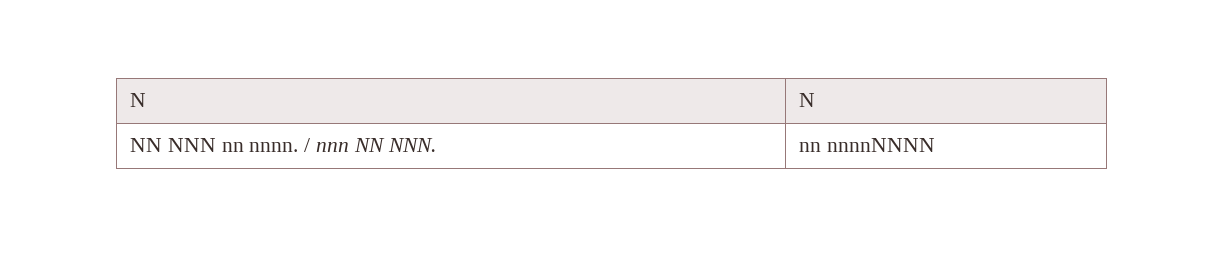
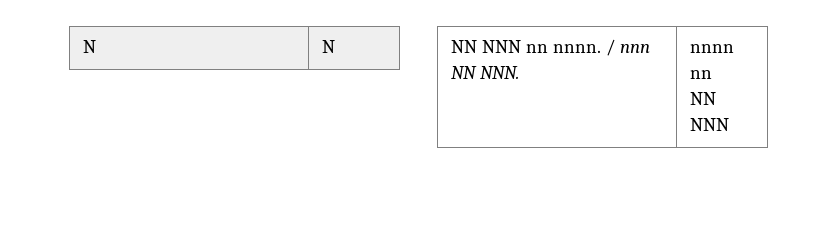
- NN NNN nn nnnn. / nnn NN NNN. | nn nnnnNNNN
+ NN NNN nn nnnn. / nnn NN NNN. | nnnn nn
+ NN NNN

